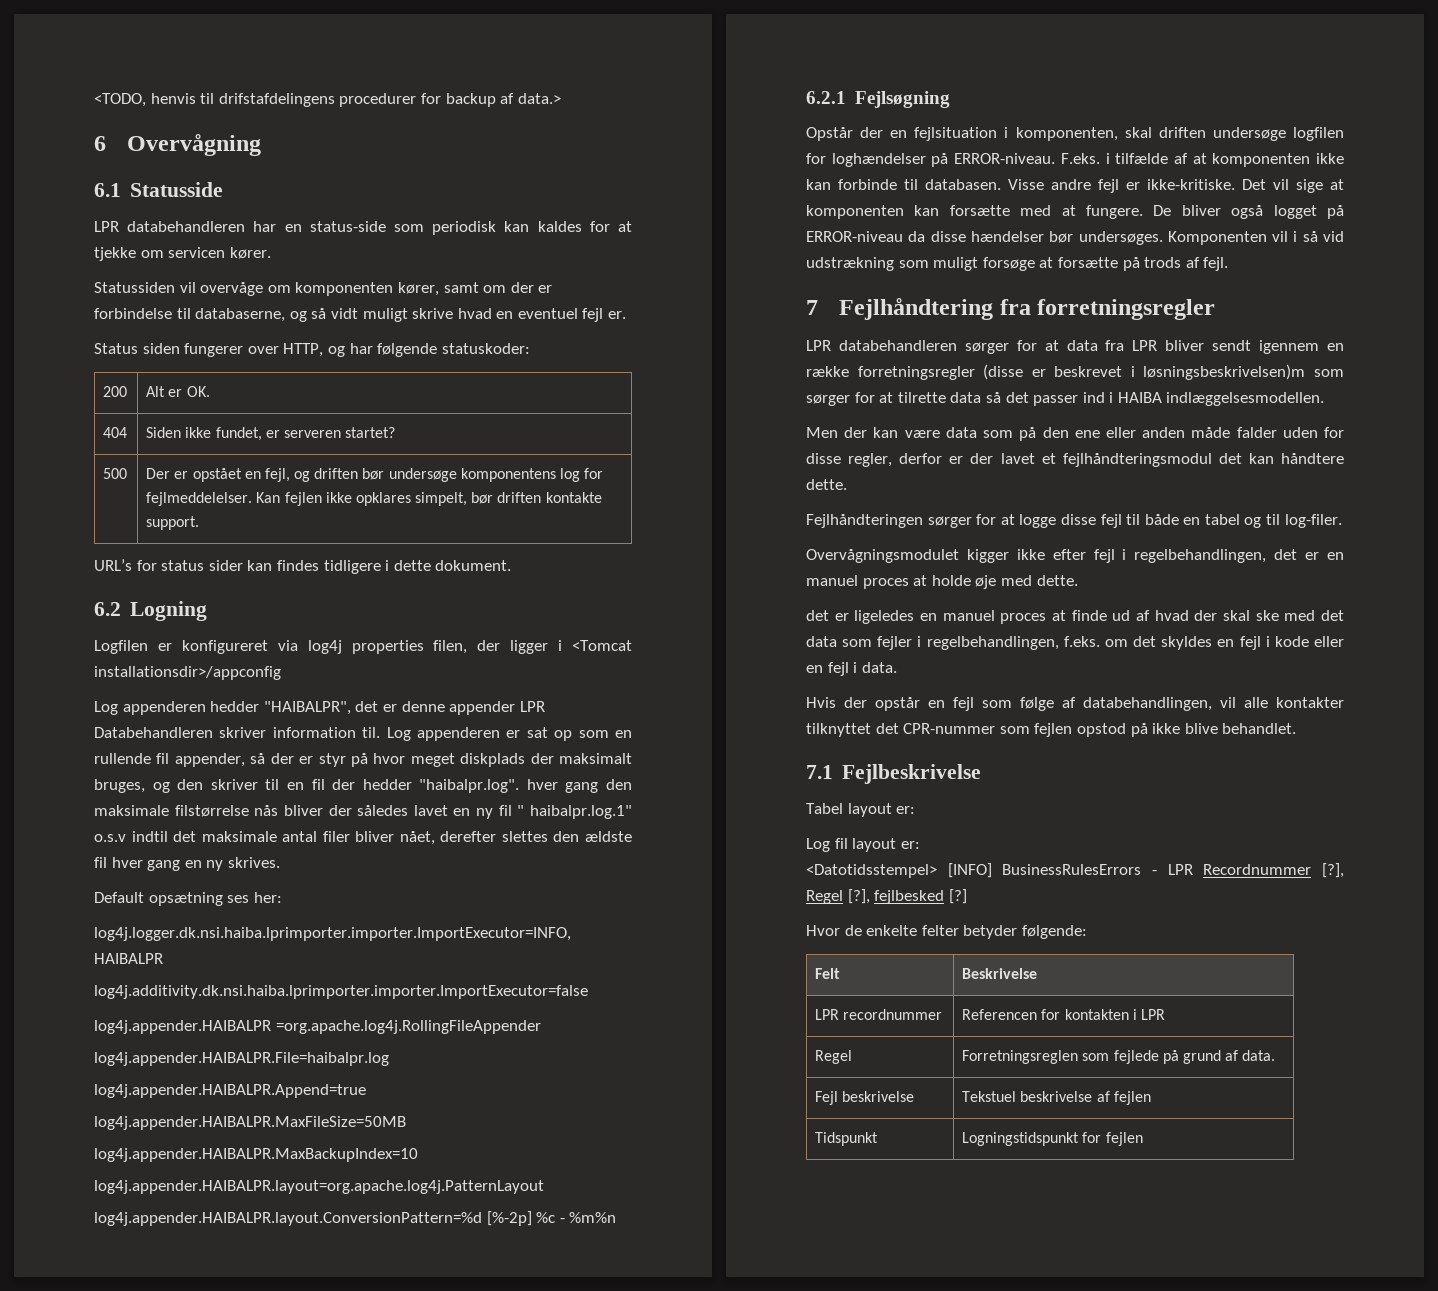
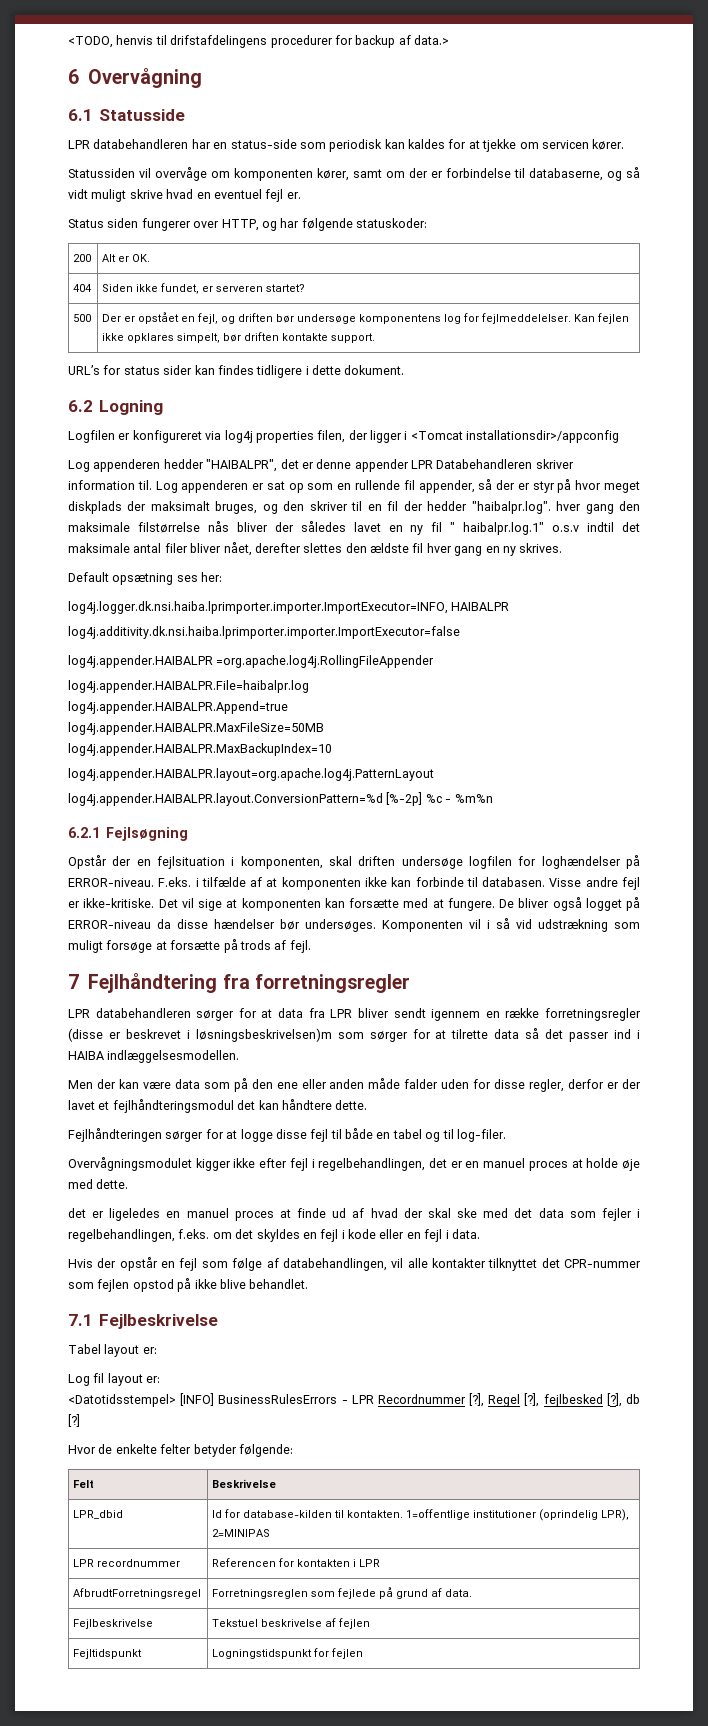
- <Datotidsstempel> [INFO] BusinessRulesErrors - LPR Recordnummer [?], Regel [?], fejlbesked [?]
+ <Datotidsstempel> [INFO] BusinessRulesErrors - LPR Recordnummer [?], Regel [?], fejlbesked [?], db [?]
+ LPR_dbid | Id for database-kilden til kontakten. 1=offentlige institutioner (oprindelig LPR), 2=MINIPAS
- Regel | Forretningsreglen som fejlede på grund af data.
+ AfbrudtForretningsregel | Forretningsreglen som fejlede på grund af data.
- Fejl beskrivelse | Tekstuel beskrivelse af fejlen
+ Fejlbeskrivelse | Tekstuel beskrivelse af fejlen
- Tidspunkt | Logningstidspunkt for fejlen
+ Fejltidspunkt | Logningstidspunkt for fejlen

